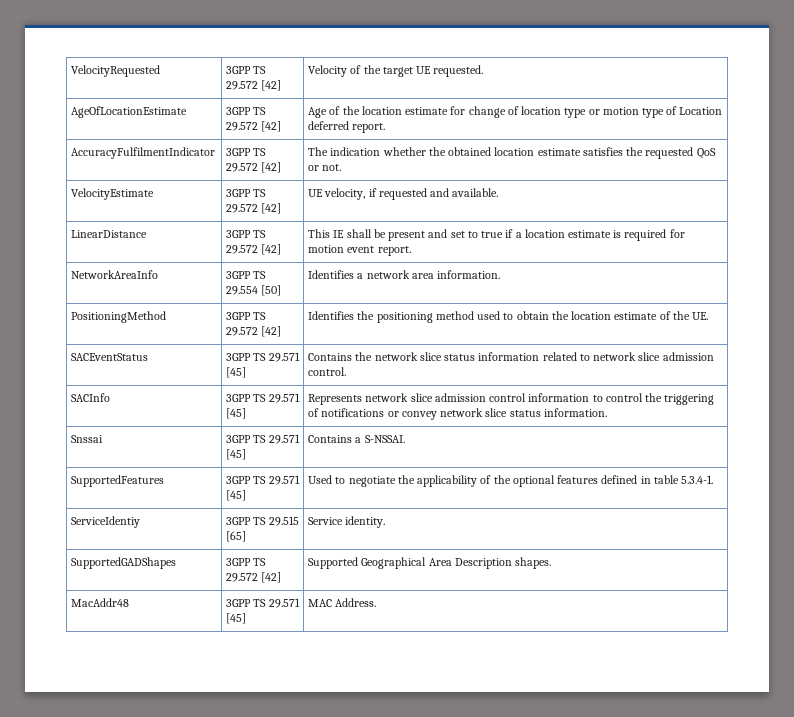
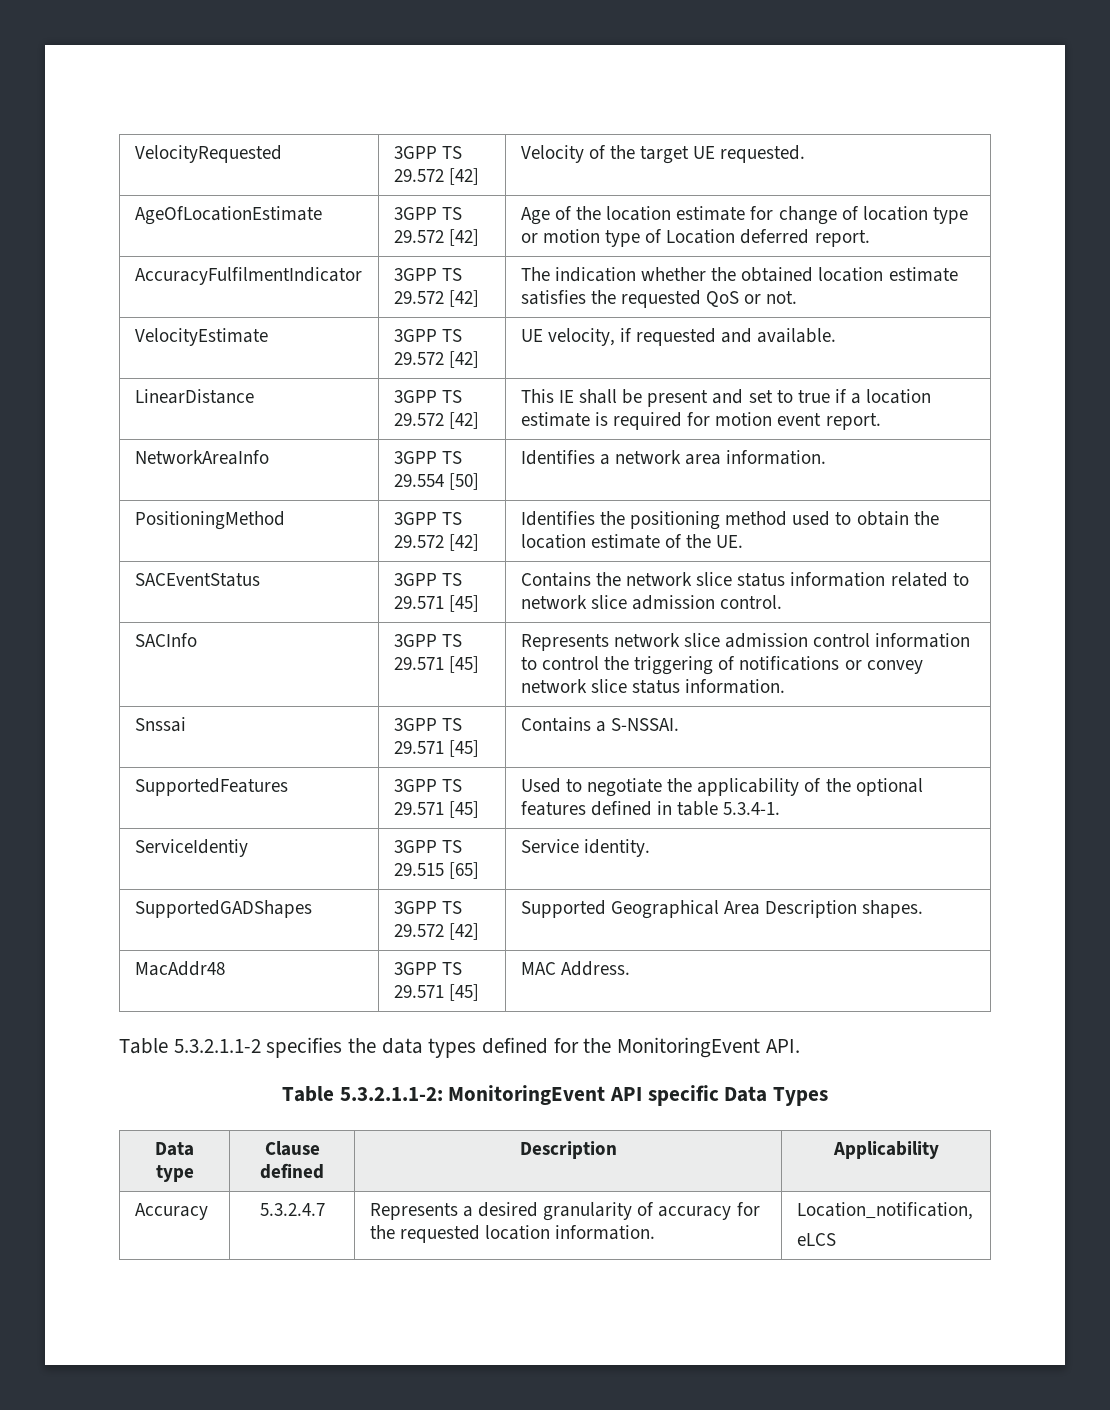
+ Table 5.3.2.1.1-2 specifies the data types defined for the MonitoringEvent API.
+ Table 5.3.2.1.1-2: MonitoringEvent API specific Data Types
+ Data type | Clause defined | Description | Applicability
+ Accuracy | 5.3.2.4.7 | Represents a desired granularity of accuracy for the requested location information. | Location_notification,
+ eLCS

